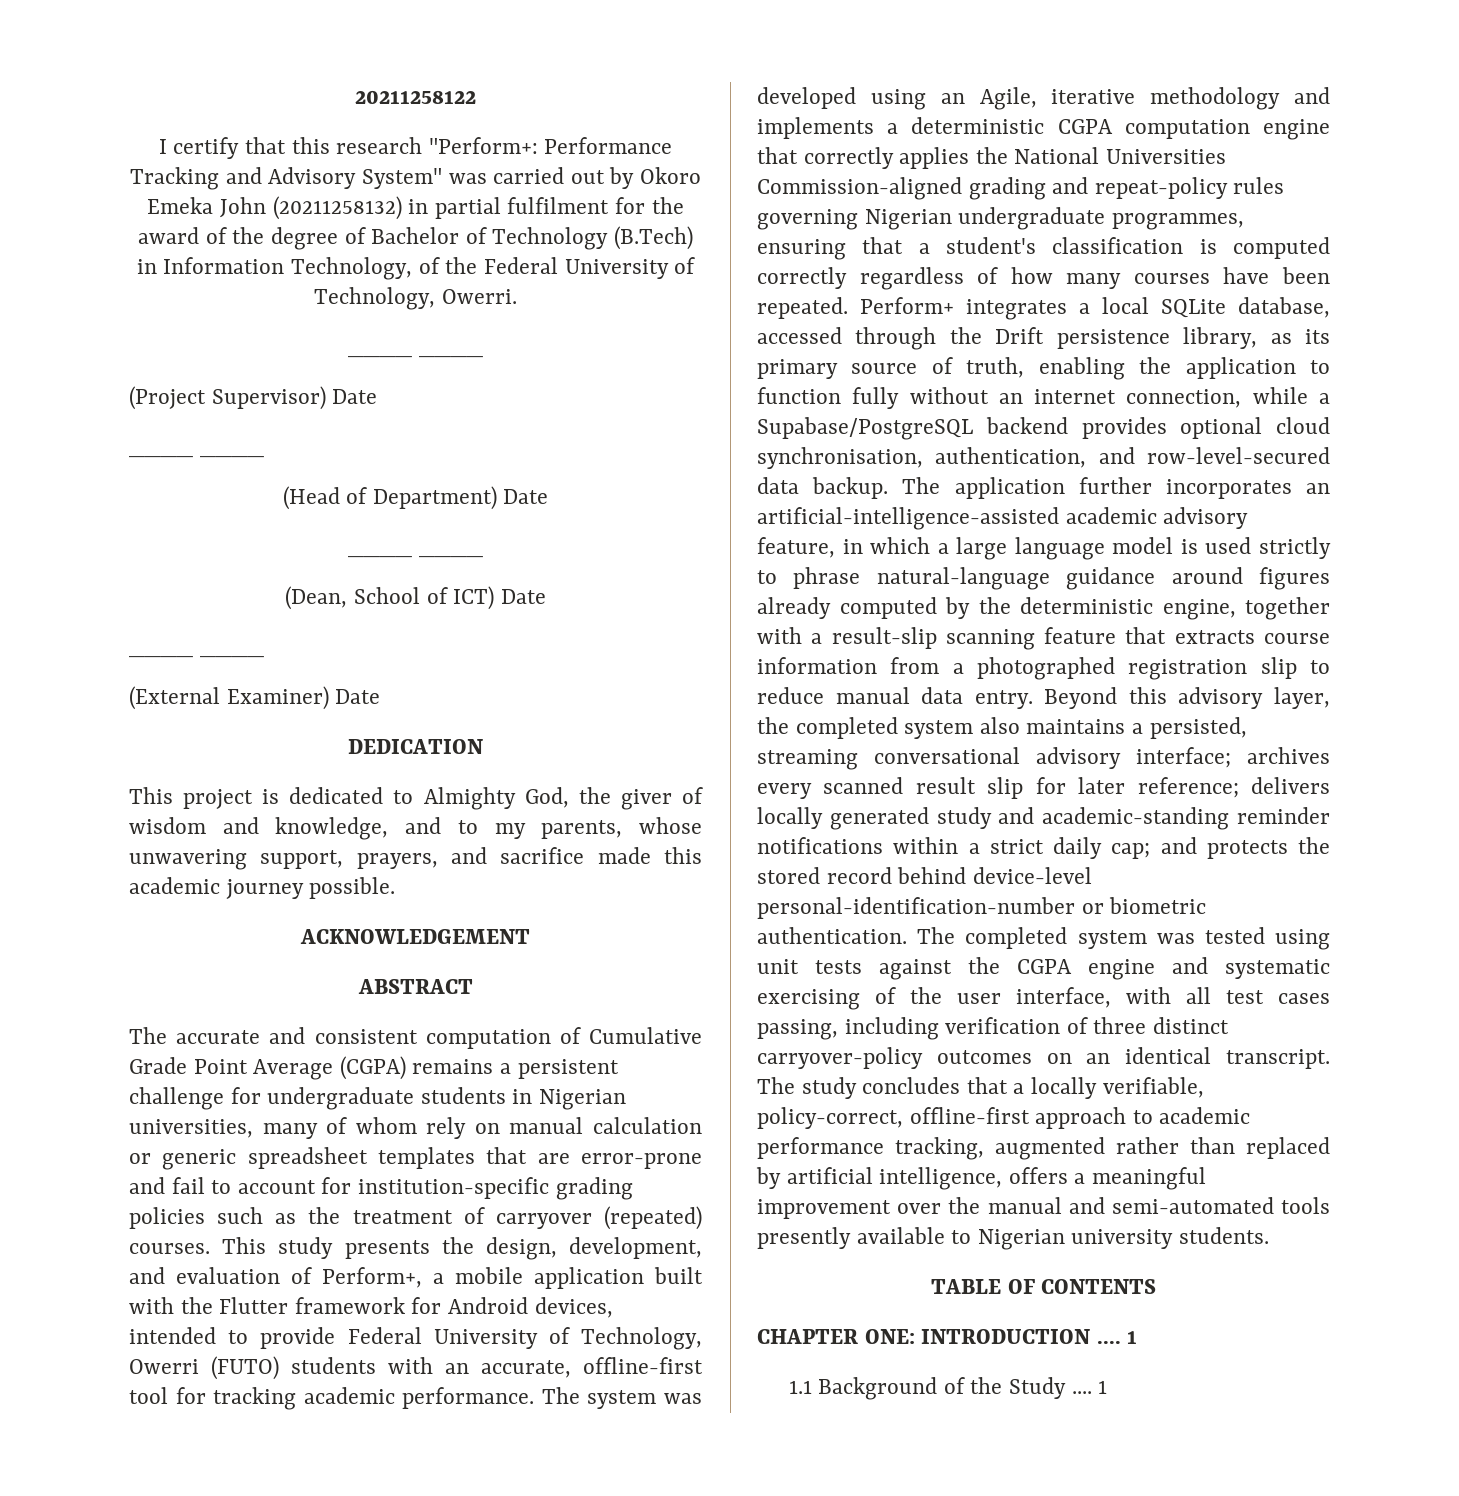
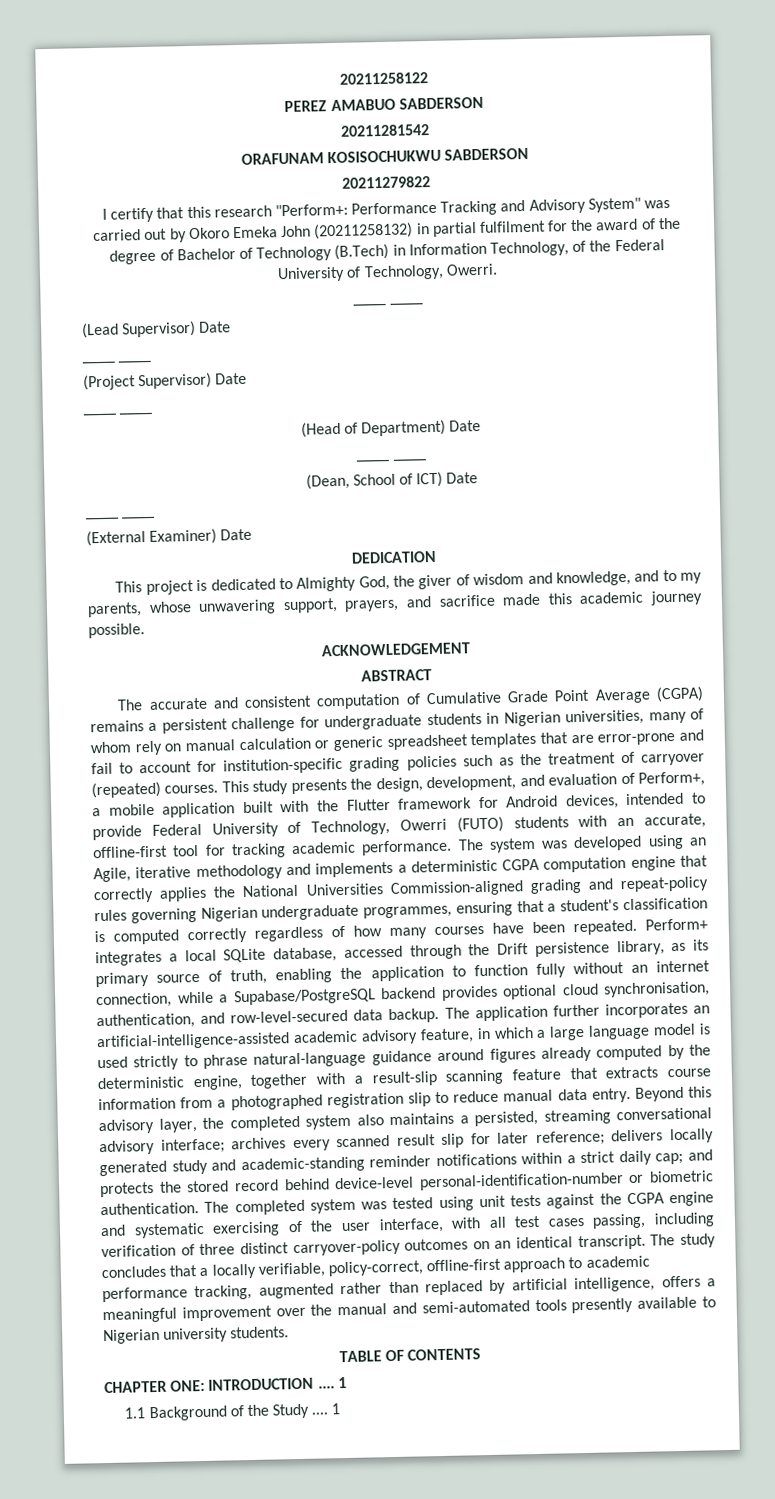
+ PEREZ AMABUO SABDERSON
+ 20211281542
+ ORAFUNAM KOSISOCHUKWU SABDERSON
+ 20211279822
+ (Lead Supervisor) Date
+ ____ ____

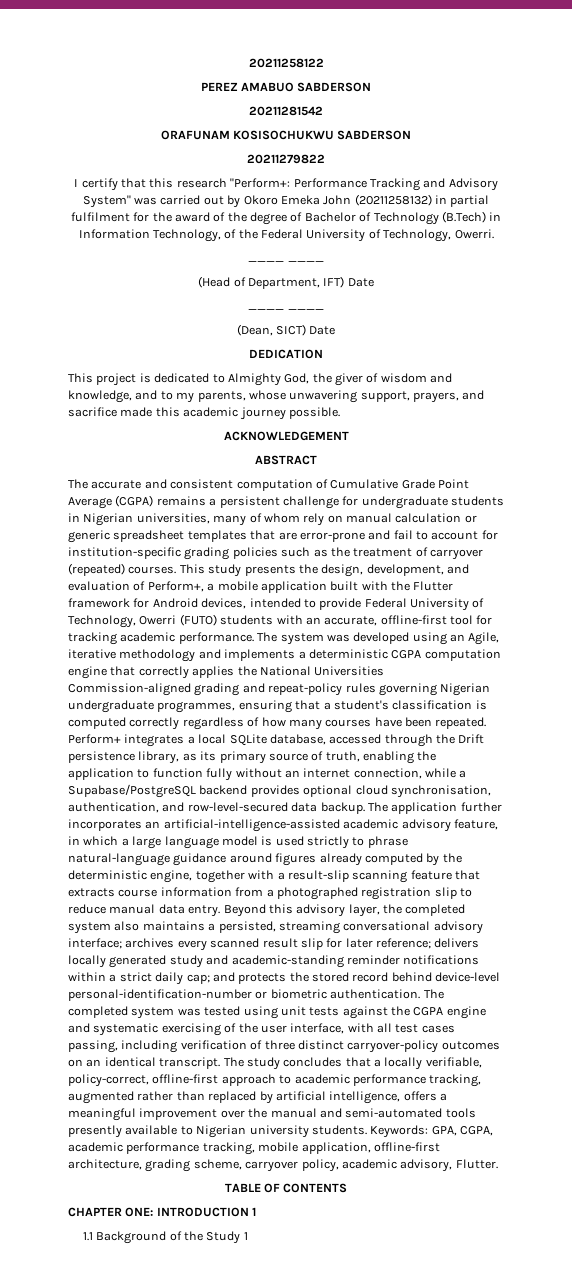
- (Lead Supervisor) Date
- ____ ____
- (Project Supervisor) Date
- ____ ____
- (Head of Department) Date
+ (Head of Department, IFT) Date
- (Dean, School of ICT) Date
- ____ ____
- (External Examiner) Date
+ (Dean, SICT) Date
+ Keywords: GPA, CGPA, academic performance tracking, mobile application, offline-first architecture, grading scheme, carryover policy, academic advisory, Flutter.
- CHAPTER ONE: INTRODUCTION .... 1
+ CHAPTER ONE: INTRODUCTION 1
- 1.1 Background of the Study .... 1
+ 1.1 Background of the Study 1

